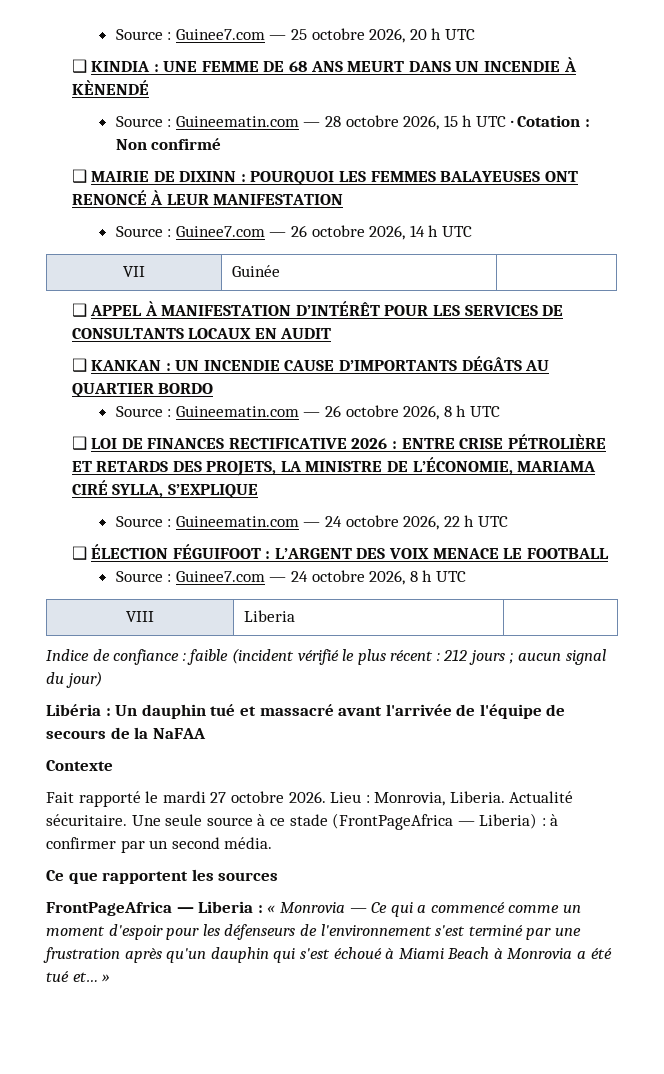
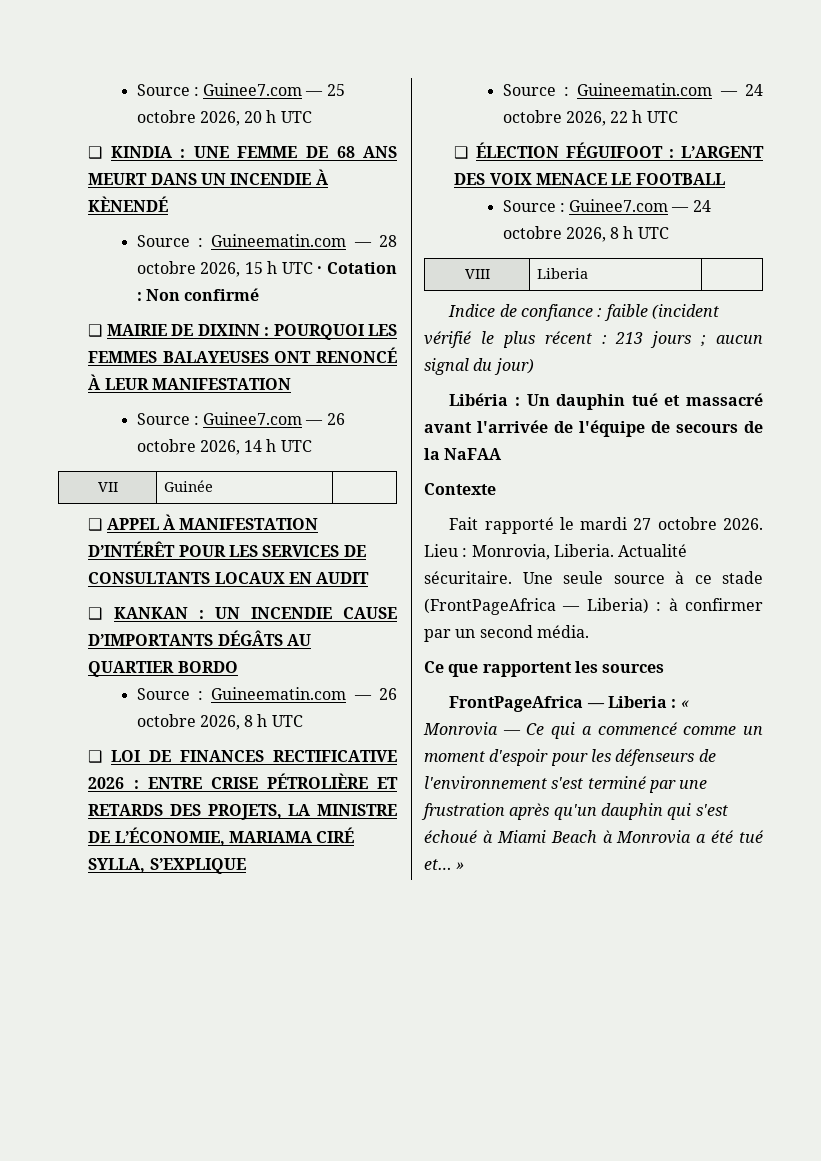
- Indice de confiance : faible (incident vérifié le plus récent : 212 jours ; aucun signal du jour)
+ Indice de confiance : faible (incident vérifié le plus récent : 213 jours ; aucun signal du jour)

